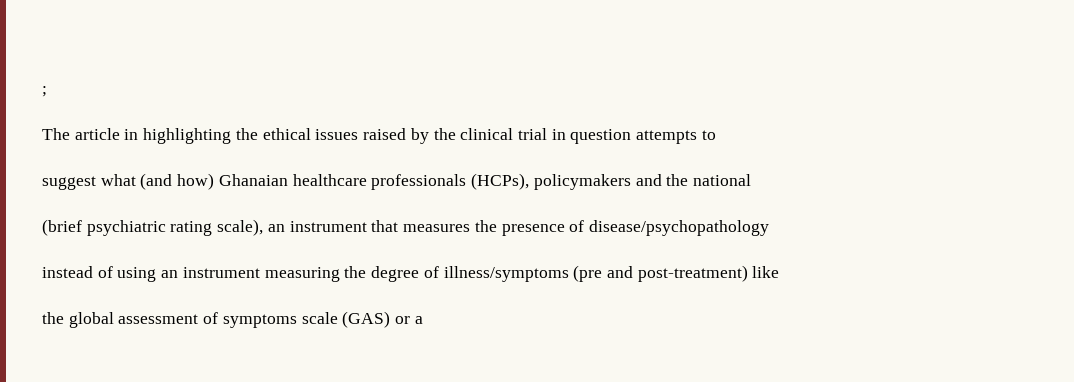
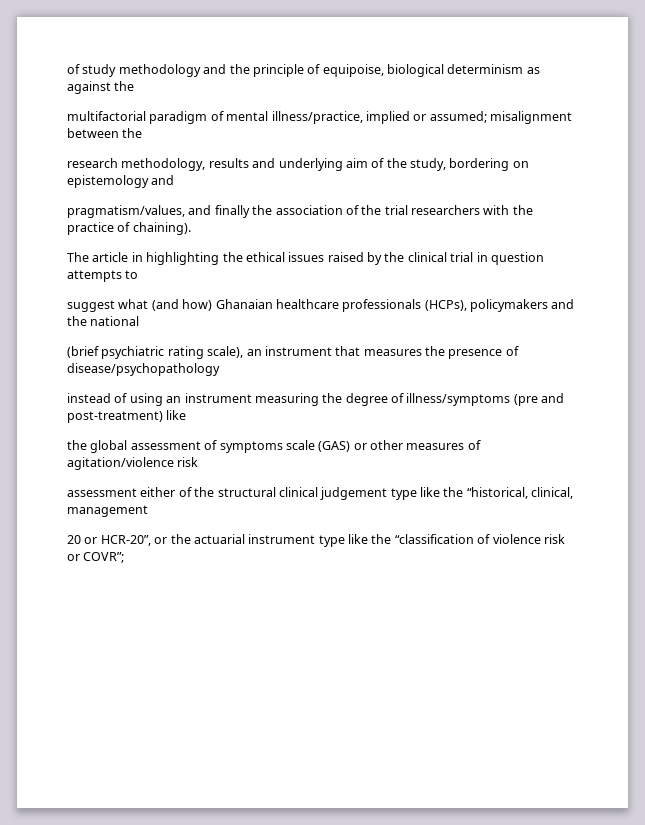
- ;
+ of study methodology and the principle of equipoise, biological determinism as against the
+ multifactorial paradigm of mental illness/practice, implied or assumed; misalignment between the
+ research methodology, results and underlying aim of the study, bordering on epistemology and
+ pragmatism/values, and finally the association of the trial researchers with the practice of chaining).
- the global assessment of symptoms scale (GAS) or a
+ the global assessment of symptoms scale (GAS) or other measures of agitation/violence risk
+ assessment either of the structural clinical judgement type like the “historical, clinical, management
+ 20 or HCR-20”, or the actuarial instrument type like the “classification of violence risk or COVR”;

